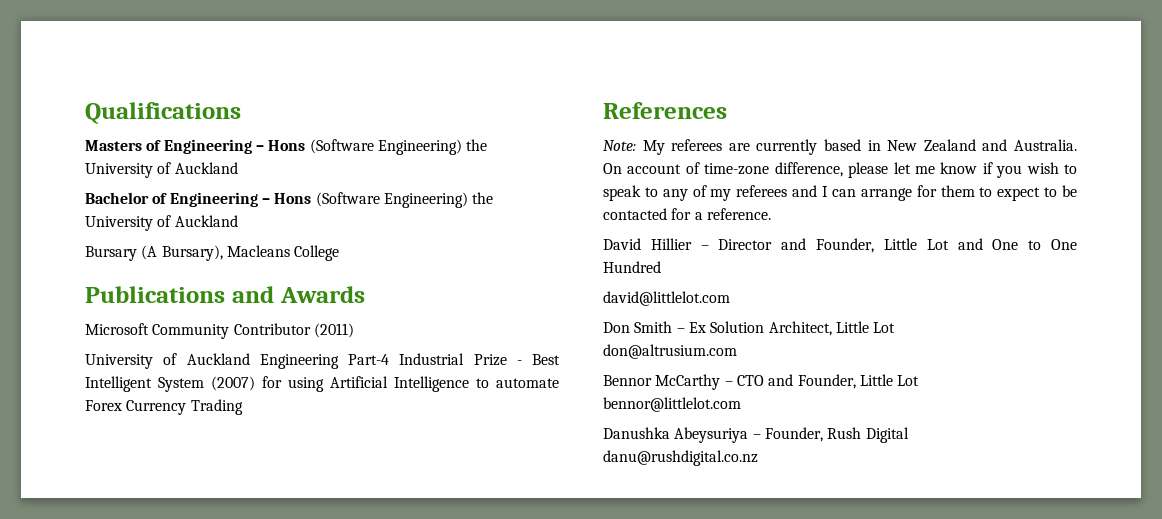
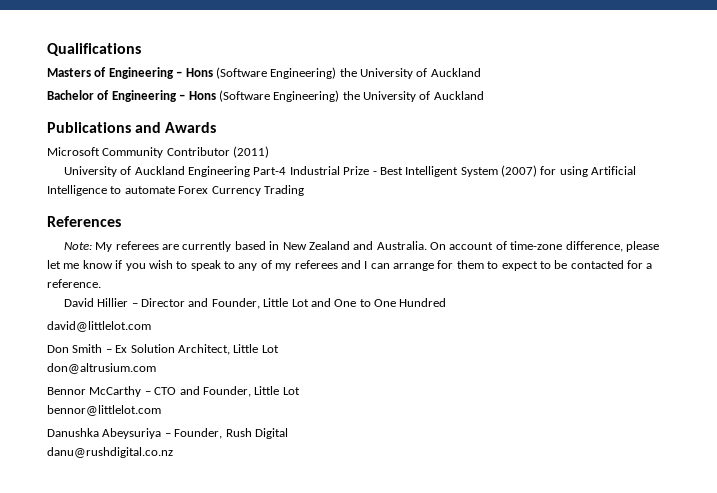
- Bursary (A Bursary), Macleans College

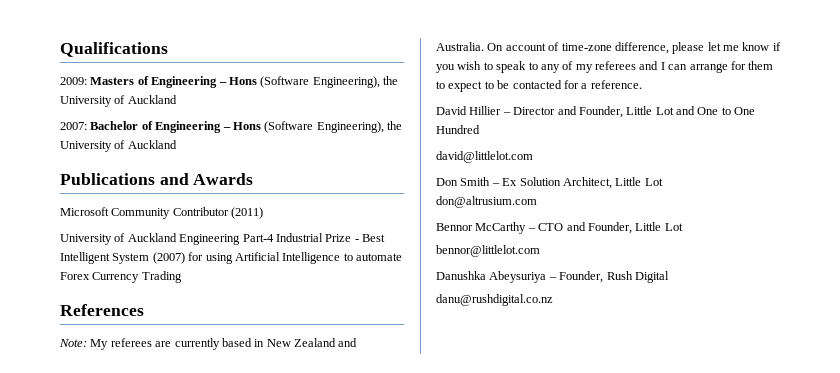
- Masters of Engineering – Hons (Software Engineering) the University of Auckland
- Bachelor of Engineering – Hons (Software Engineering) the University of Auckland
+ 2009: Masters of Engineering – Hons (Software Engineering), the University of Auckland
+ 2007: Bachelor of Engineering – Hons (Software Engineering), the University of Auckland

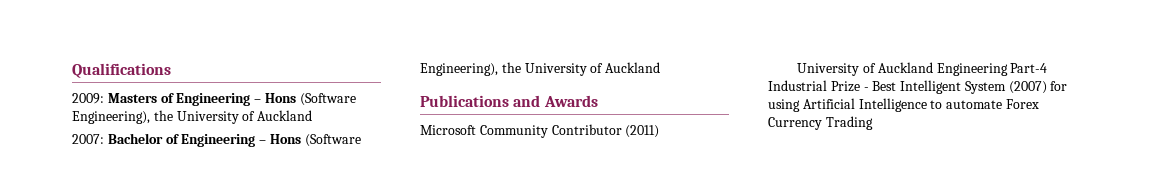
- References
- Note: My referees are currently based in New Zealand and Australia. On account of time-zone difference, please let me know if you wish to speak to any of my referees and I can arrange for them to expect to be contacted for a reference.
- David Hillier – Director and Founder, Little Lot and One to One Hundred
- david@littlelot.com
- Don Smith – Ex Solution Architect, Little Lot
- don@altrusium.com
- Bennor McCarthy – CTO and Founder, Little Lot
- bennor@littlelot.com
- Danushka Abeysuriya – Founder, Rush Digital
- danu@rushdigital.co.nz

